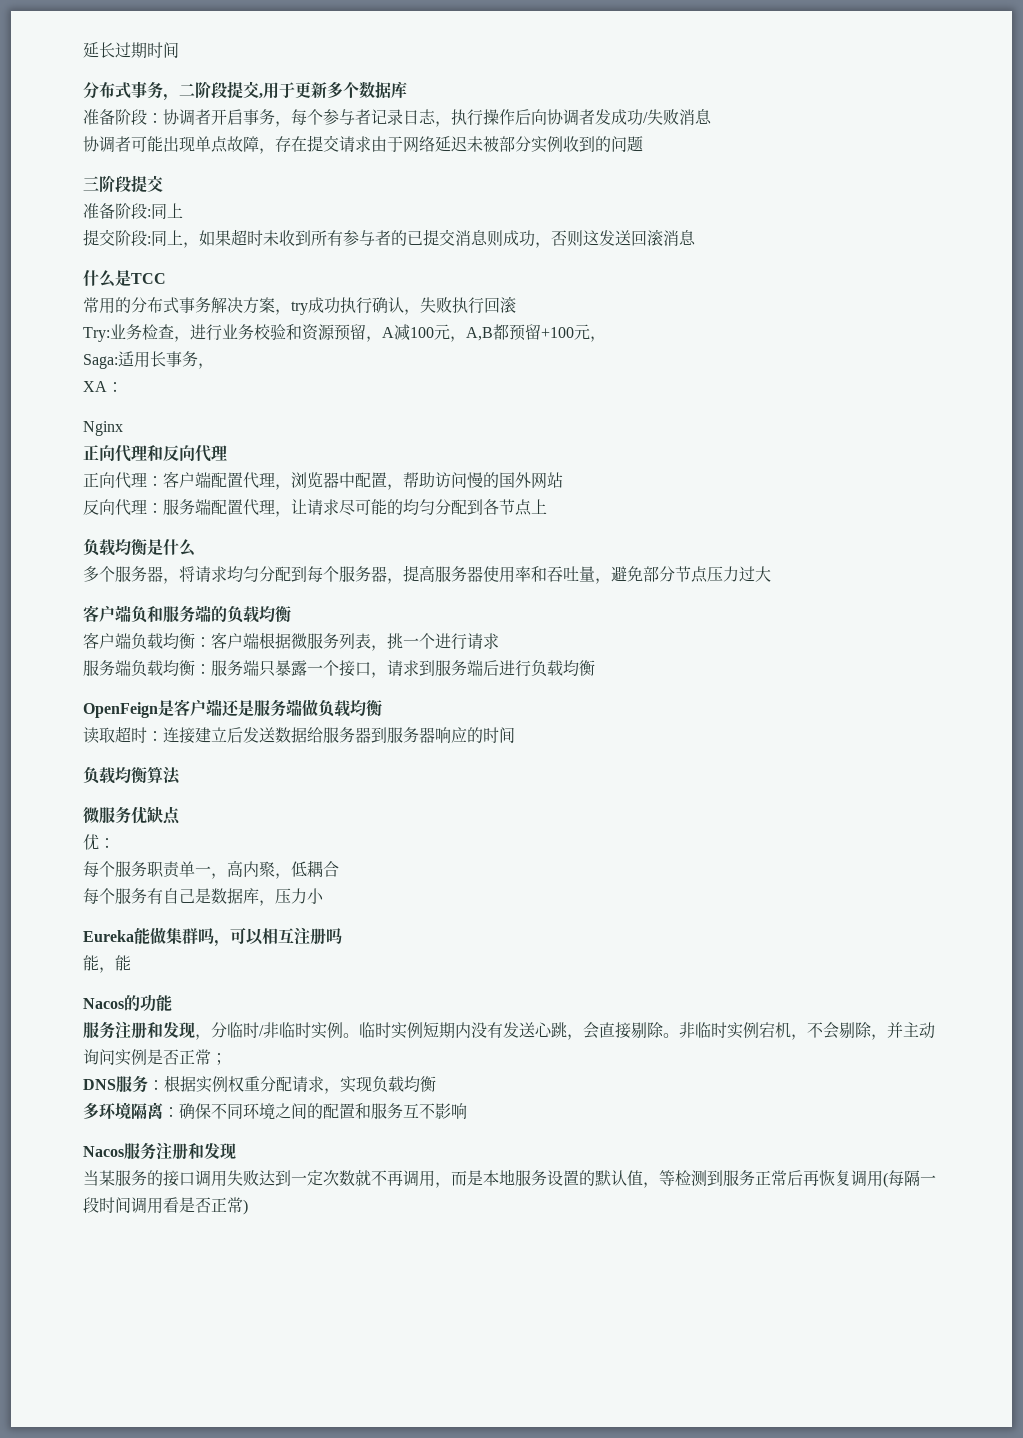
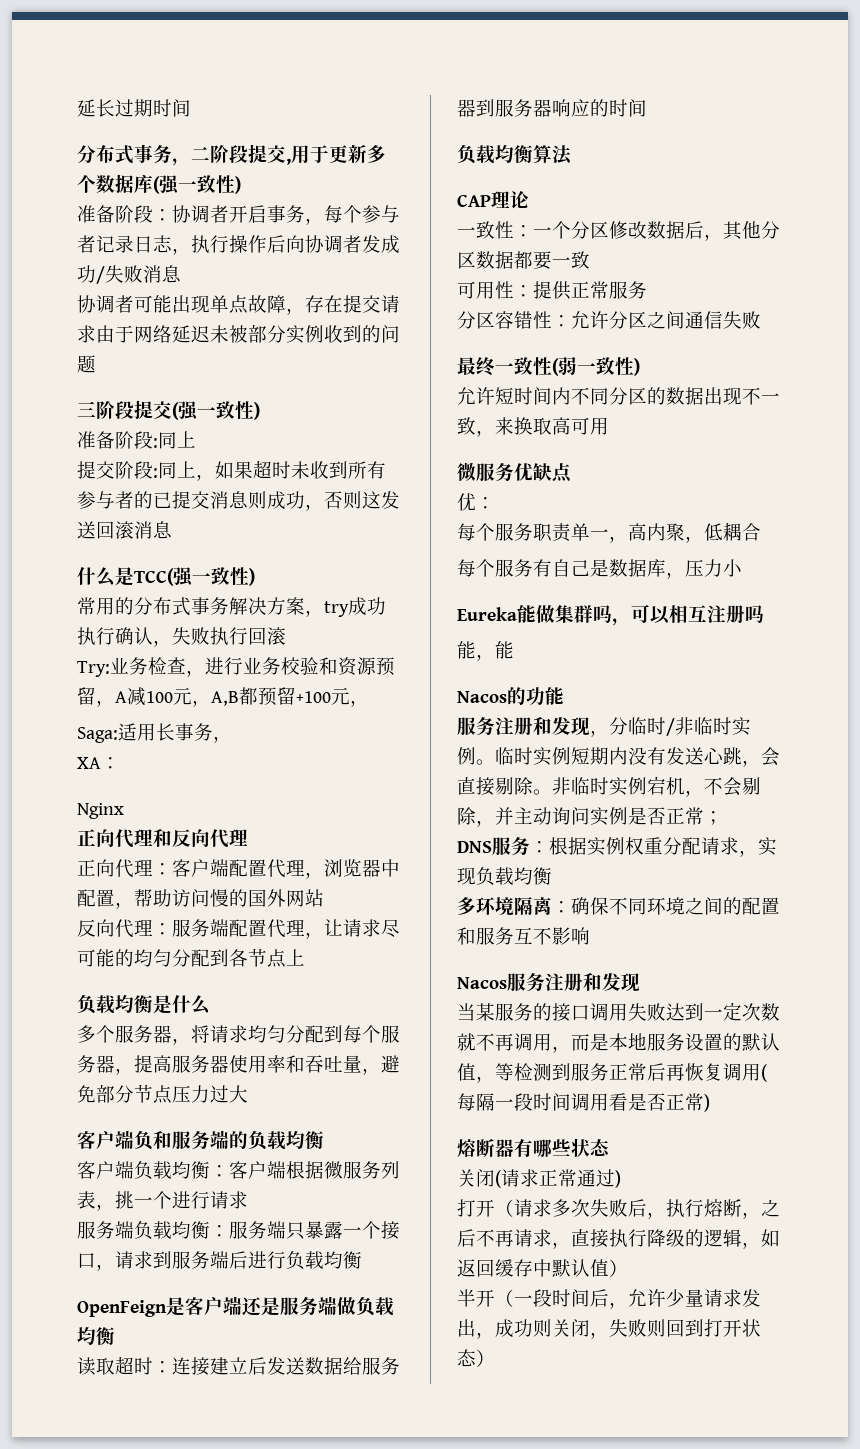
- 分布式事务，二阶段提交,用于更新多个数据库
+ 分布式事务，二阶段提交,用于更新多个数据库(强一致性)
- 三阶段提交
+ 三阶段提交(强一致性)
- 什么是TCC
+ 什么是TCC(强一致性)
+ CAP理论
+ 一致性：一个分区修改数据后，其他分区数据都要一致
+ 可用性：提供正常服务
+ 分区容错性：允许分区之间通信失败
+ 最终一致性(弱一致性)
+ 允许短时间内不同分区的数据出现不一致，来换取高可用
+ 熔断器有哪些状态
+ 关闭(请求正常通过)
+ 打开（请求多次失败后，执行熔断，之后不再请求，直接执行降级的逻辑，如返回缓存中默认值）
+ 半开（一段时间后，允许少量请求发出，成功则关闭，失败则回到打开状态）

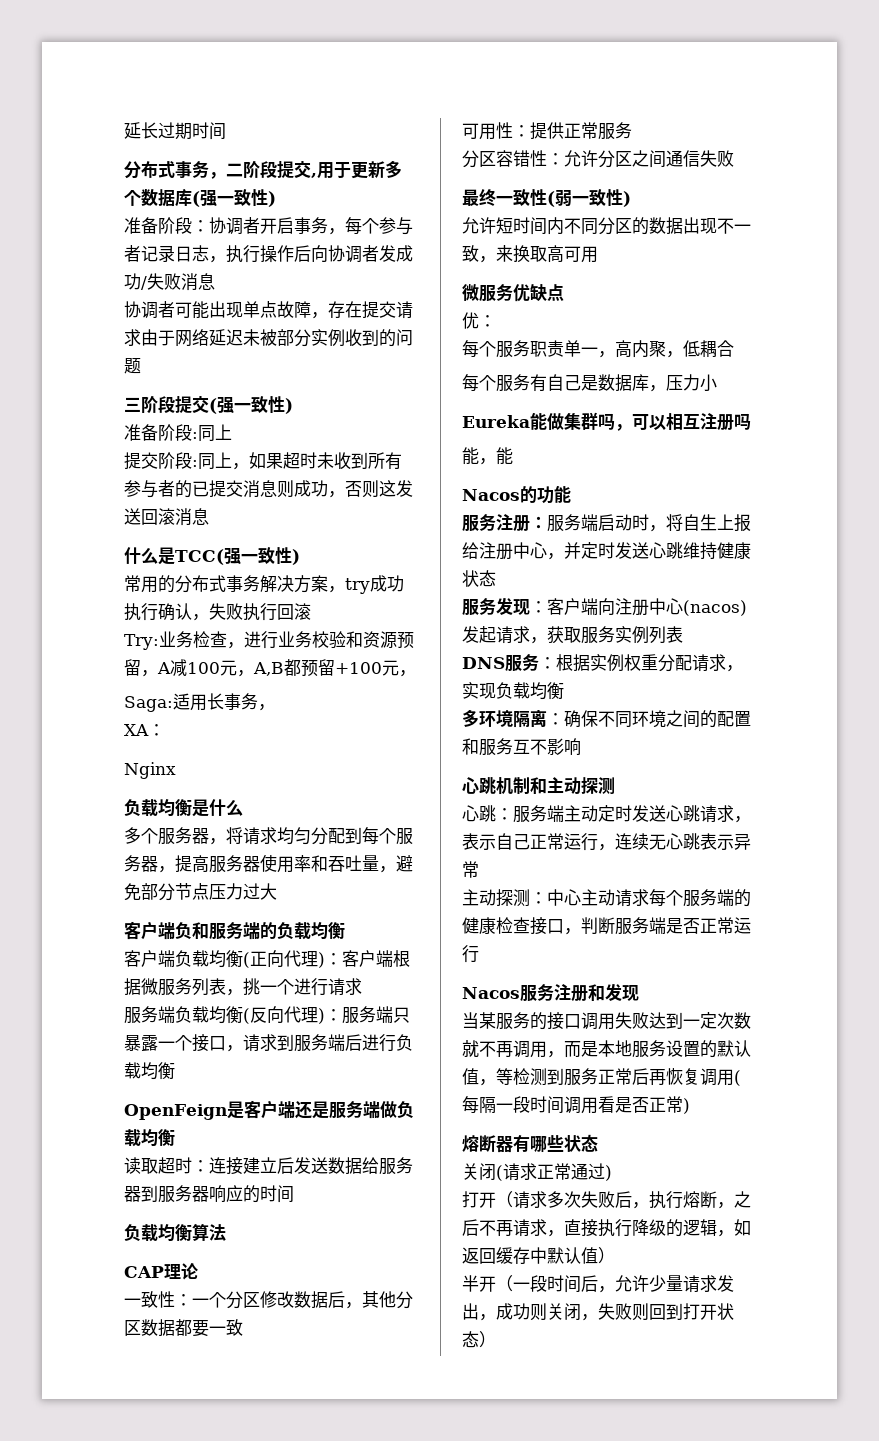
- 正向代理和反向代理
- 正向代理：客户端配置代理，浏览器中配置，帮助访问慢的国外网站
- 反向代理：服务端配置代理，让请求尽可能的均匀分配到各节点上
- 客户端负载均衡：客户端根据微服务列表，挑一个进行请求
+ 客户端负载均衡(正向代理)：客户端根据微服务列表，挑一个进行请求
- 服务端负载均衡：服务端只暴露一个接口，请求到服务端后进行负载均衡
+ 服务端负载均衡(反向代理)：服务端只暴露一个接口，请求到服务端后进行负载均衡
- 服务注册和发现，分临时/非临时实例。临时实例短期内没有发送心跳，会直接剔除。非临时实例宕机，不会剔除，并主动询问实例是否正常；
+ 服务注册：服务端启动时，将自生上报给注册中心，并定时发送心跳维持健康状态
+ 服务发现：客户端向注册中心(nacos)发起请求，获取服务实例列表
+ 心跳机制和主动探测
+ 心跳：服务端主动定时发送心跳请求，表示自己正常运行，连续无心跳表示异常
+ 主动探测：中心主动请求每个服务端的健康检查接口，判断服务端是否正常运行

